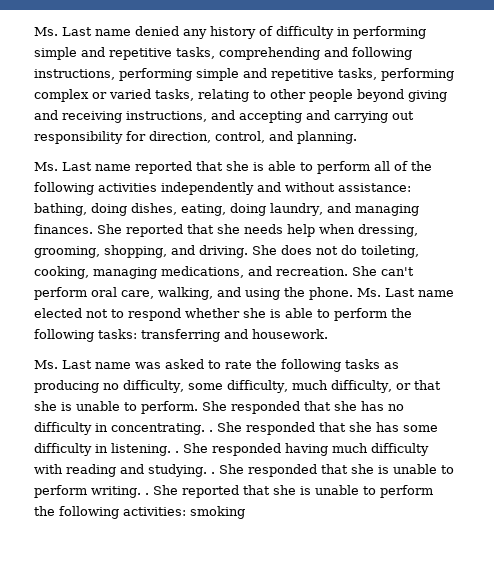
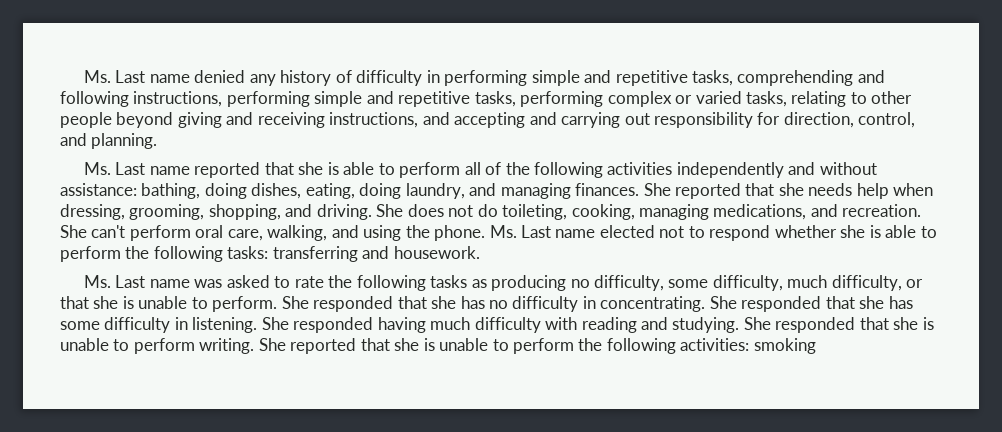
- She responded that she has no difficulty in concentrating. .
+ She responded that she has no difficulty in concentrating.
- She responded that she has some difficulty in listening. .
+ She responded that she has some difficulty in listening.
- She responded having much difficulty with reading and studying. .
+ She responded having much difficulty with reading and studying.
- She responded that she is unable to perform writing. .
+ She responded that she is unable to perform writing.

